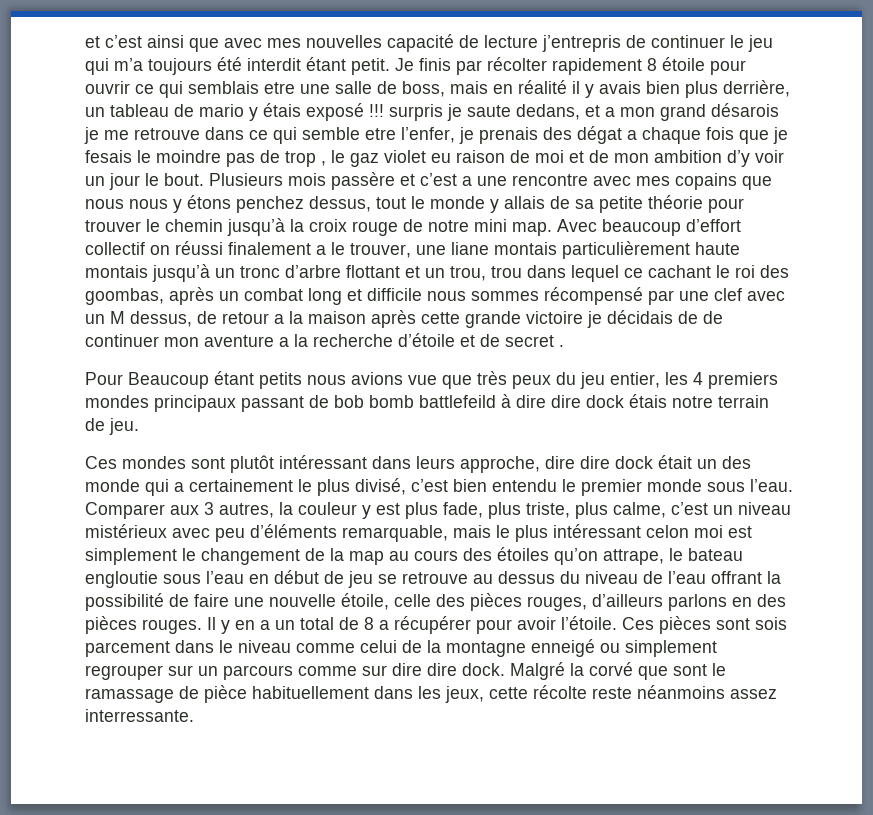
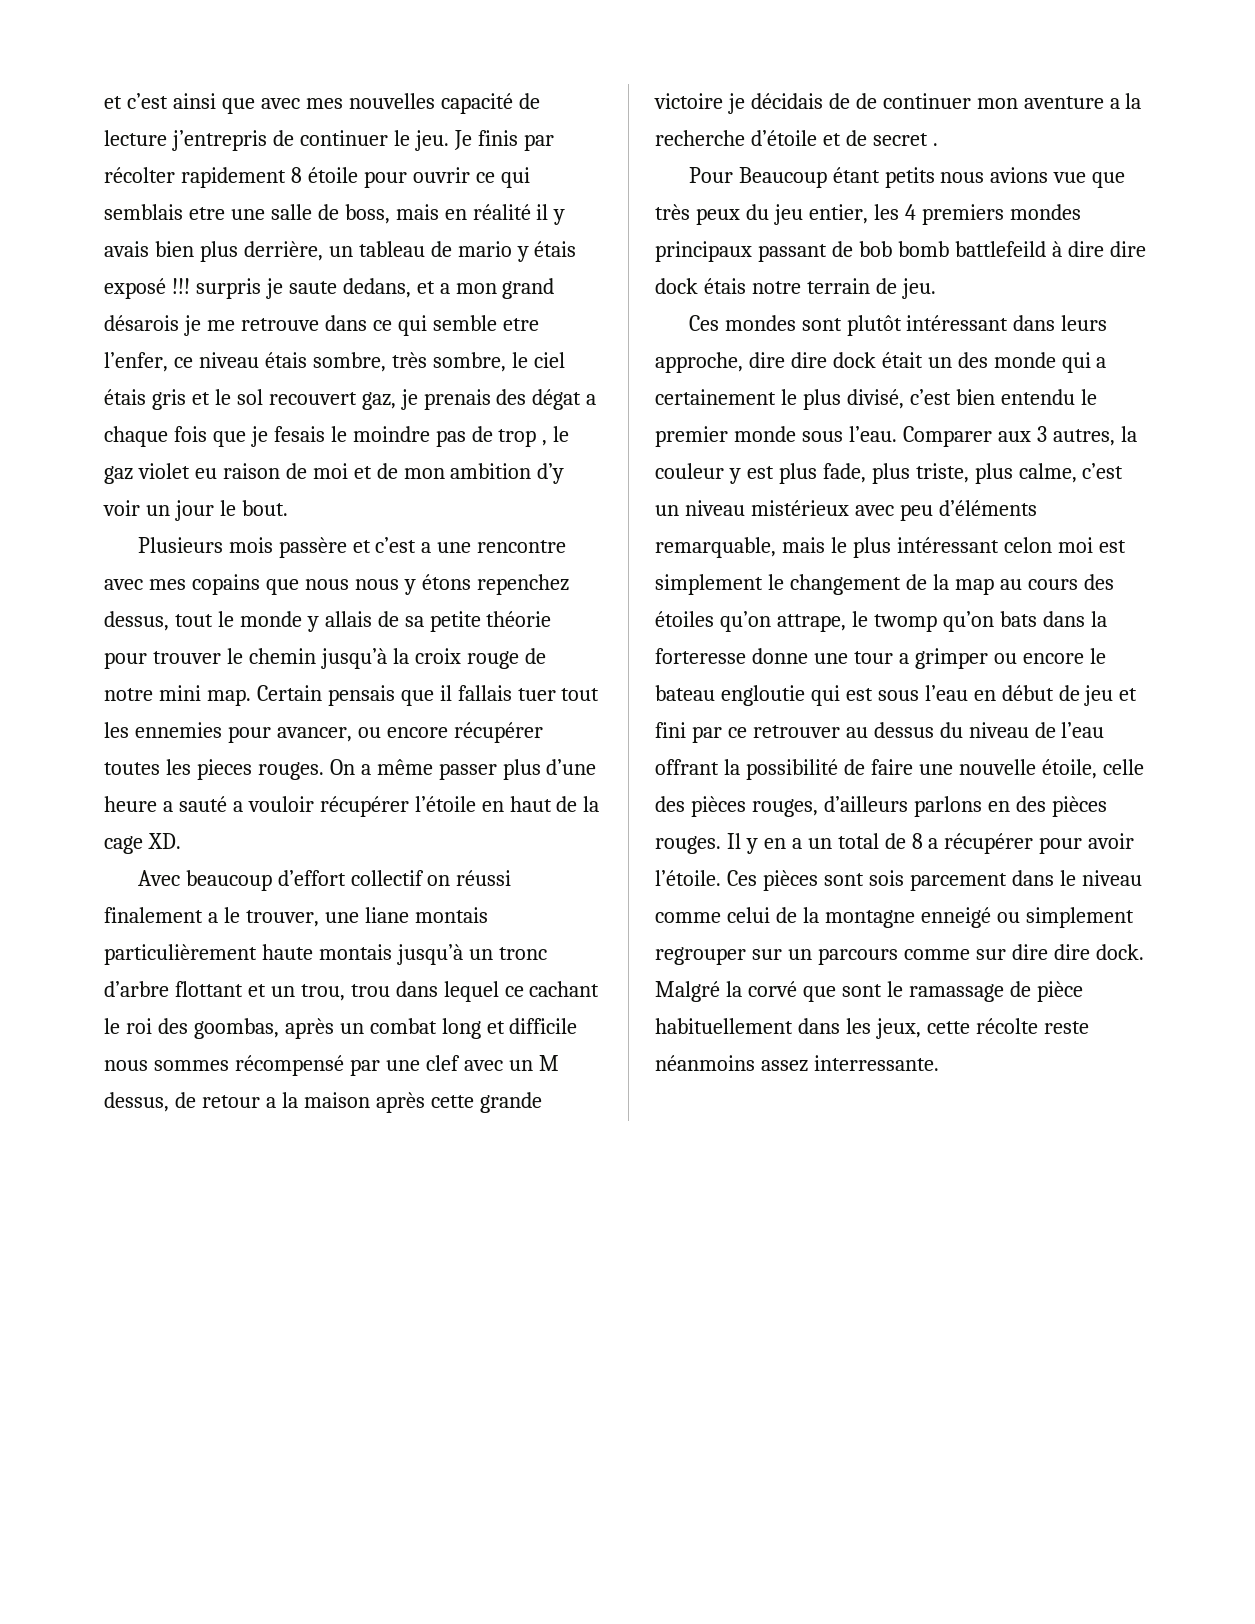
- et c’est ainsi que avec mes nouvelles capacité de lecture j’entrepris de continuer le jeu qui m’a toujours été interdit étant petit.
+ et c’est ainsi que avec mes nouvelles capacité de lecture j’entrepris de continuer le jeu.
- Je finis par récolter rapidement 8 étoile pour ouvrir ce qui semblais etre une salle de boss, mais en réalité il y avais bien plus derrière, un tableau de mario y étais exposé !!! surpris je saute dedans, et a mon grand désarois je me retrouve dans ce qui semble etre l’enfer, je prenais des dégat a chaque fois que je fesais le moindre pas de trop , le gaz violet eu raison de moi et de mon ambition d’y voir un jour le bout. Plusieurs mois passère et c’est a une rencontre avec mes copains que nous nous y étons penchez dessus, tout le monde y allais de sa petite théorie pour trouver le chemin jusqu’à la croix rouge de notre mini map. Avec beaucoup d’effort collectif on réussi finalement a le trouver, une liane montais particulièrement haute montais jusqu’à un tronc d’arbre flottant et un trou, trou dans lequel ce cachant le roi des goombas, après un combat long et difficile nous sommes récompensé par une clef avec un M dessus, de retour a la maison après cette grande victoire je décidais de de continuer mon aventure a la recherche d’étoile et de secret .
+ Je finis par récolter rapidement 8 étoile pour ouvrir ce qui semblais etre une salle de boss, mais en réalité il y avais bien plus derrière, un tableau de mario y étais exposé !!! surpris je saute dedans, et a mon grand désarois je me retrouve dans ce qui semble etre l’enfer, ce niveau étais sombre, très sombre, le ciel étais gris et le sol recouvert gaz, je prenais des dégat a chaque fois que je fesais le moindre pas de trop , le gaz violet eu raison de moi et de mon ambition d’y voir un jour le bout.
+ Plusieurs mois passère et c’est a une rencontre avec mes copains que nous nous y étons repenchez dessus, tout le monde y allais de sa petite théorie pour trouver le chemin jusqu’à la croix rouge de notre mini map. Certain pensais que il fallais tuer tout les ennemies pour avancer, ou encore récupérer toutes les pieces rouges. On a même passer plus d’une heure a sauté a vouloir récupérer l’étoile en haut de la cage XD.
+ Avec beaucoup d’effort collectif on réussi finalement a le trouver, une liane montais particulièrement haute montais jusqu’à un tronc d’arbre flottant et un trou, trou dans lequel ce cachant le roi des goombas, après un combat long et difficile nous sommes récompensé par une clef avec un M dessus, de retour a la maison après cette grande victoire je décidais de de continuer mon aventure a la recherche d’étoile et de secret .
- Comparer aux 3 autres, la couleur y est plus fade, plus triste, plus calme, c’est un niveau mistérieux avec peu d’éléments remarquable, mais le plus intéressant celon moi est simplement le changement de la map au cours des étoiles qu’on attrape, le bateau engloutie sous l’eau en début de jeu se retrouve au dessus du niveau de l’eau offrant la possibilité de faire une nouvelle étoile, celle des pièces rouges, d’ailleurs parlons en des pièces rouges.
+ Comparer aux 3 autres, la couleur y est plus fade, plus triste, plus calme, c’est un niveau mistérieux avec peu d’éléments remarquable, mais le plus intéressant celon moi est simplement le changement de la map au cours des étoiles qu’on attrape, le twomp qu’on bats dans la forteresse donne une tour a grimper ou encore le bateau engloutie qui est sous l’eau en début de jeu et fini par ce retrouver au dessus du niveau de l’eau offrant la possibilité de faire une nouvelle étoile, celle des pièces rouges, d’ailleurs parlons en des pièces rouges.

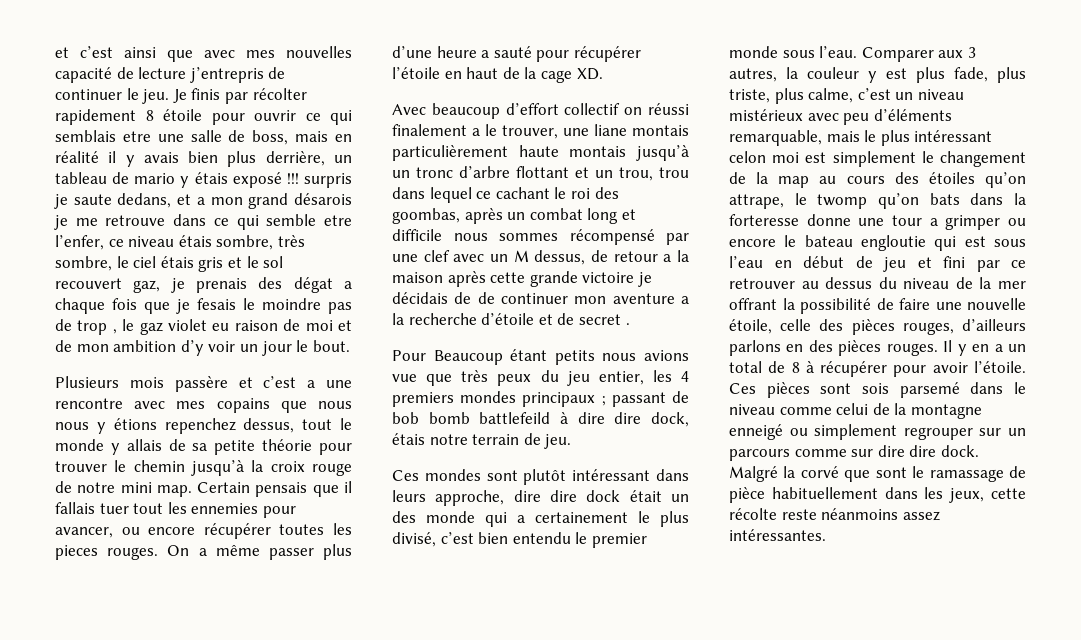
- Plusieurs mois passère et c’est a une rencontre avec mes copains que nous nous y étons repenchez dessus, tout le monde y allais de sa petite théorie pour trouver le chemin jusqu’à la croix rouge de notre mini map.
+ Plusieurs mois passère et c’est a une rencontre avec mes copains que nous nous y étions repenchez dessus, tout le monde y allais de sa petite théorie pour trouver le chemin jusqu’à la croix rouge de notre mini map.
- On a même passer plus d’une heure a sauté a vouloir récupérer l’étoile en haut de la cage XD.
+ On a même passer plus d’une heure a sauté pour récupérer l’étoile en haut de la cage XD.
- Pour Beaucoup étant petits nous avions vue que très peux du jeu entier, les 4 premiers mondes principaux passant de bob bomb battlefeild à dire dire dock étais notre terrain de jeu.
+ Pour Beaucoup étant petits nous avions vue que très peux du jeu entier, les 4 premiers mondes principaux ; passant de bob bomb battlefeild à dire dire dock, étais notre terrain de jeu.
- Comparer aux 3 autres, la couleur y est plus fade, plus triste, plus calme, c’est un niveau mistérieux avec peu d’éléments remarquable, mais le plus intéressant celon moi est simplement le changement de la map au cours des étoiles qu’on attrape, le twomp qu’on bats dans la forteresse donne une tour a grimper ou encore le bateau engloutie qui est sous l’eau en début de jeu et fini par ce retrouver au dessus du niveau de l’eau offrant la possibilité de faire une nouvelle étoile, celle des pièces rouges, d’ailleurs parlons en des pièces rouges.
+ Comparer aux 3 autres, la couleur y est plus fade, plus triste, plus calme, c’est un niveau mistérieux avec peu d’éléments remarquable, mais le plus intéressant celon moi est simplement le changement de la map au cours des étoiles qu’on attrape, le twomp qu’on bats dans la forteresse donne une tour a grimper ou encore le bateau engloutie qui est sous l’eau en début de jeu et fini par ce retrouver au dessus du niveau de la mer offrant la possibilité de faire une nouvelle étoile, celle des pièces rouges, d’ailleurs parlons en des pièces rouges.
- Il y en a un total de 8 a récupérer pour avoir l’étoile.
+ Il y en a un total de 8 à récupérer pour avoir l’étoile.
- Ces pièces sont sois parcement dans le niveau comme celui de la montagne enneigé ou simplement regrouper sur un parcours comme sur dire dire dock.
+ Ces pièces sont sois parsemé dans le niveau comme celui de la montagne enneigé ou simplement regrouper sur un parcours comme sur dire dire dock.
- Malgré la corvé que sont le ramassage de pièce habituellement dans les jeux, cette récolte reste néanmoins assez interressante.
+ Malgré la corvé que sont le ramassage de pièce habituellement dans les jeux, cette récolte reste néanmoins assez intéressantes.

